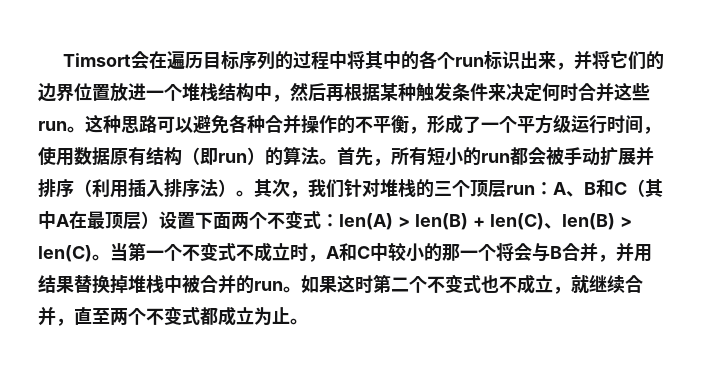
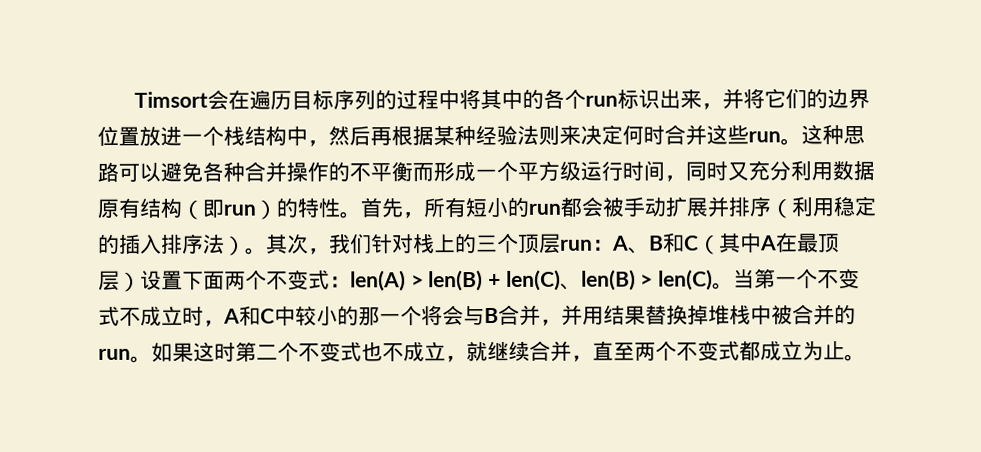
- Timsort会在遍历目标序列的过程中将其中的各个run标识出来，并将它们的边界位置放进一个堆栈结构中，然后再根据某种触发条件来决定何时合并这些run。
+ Timsort会在遍历目标序列的过程中将其中的各个run标识出来，并将它们的边界位置放进一个栈结构中，然后再根据某种经验法则来决定何时合并这些run。
- 这种思路可以避免各种合并操作的不平衡，形成了一个平方级运行时间，使用数据原有结构（即run）的算法。
+ 这种思路可以避免各种合并操作的不平衡而形成一个平方级运行时间，同时又充分利用数据原有结构（即run）的特性。
- 首先，所有短小的run都会被手动扩展并排序（利用插入排序法）。
+ 首先，所有短小的run都会被手动扩展并排序（利用稳定的插入排序法）。
- 其次，我们针对堆栈的三个顶层run：A、B和C（其中A在最顶层）设置下面两个不变式：len(A) > len(B) + len(C)、len(B) > len(C)。
+ 其次，我们针对栈上的三个顶层run：A、B和C（其中A在最顶层）设置下面两个不变式：len(A) > len(B) + len(C)、len(B) > len(C)。

